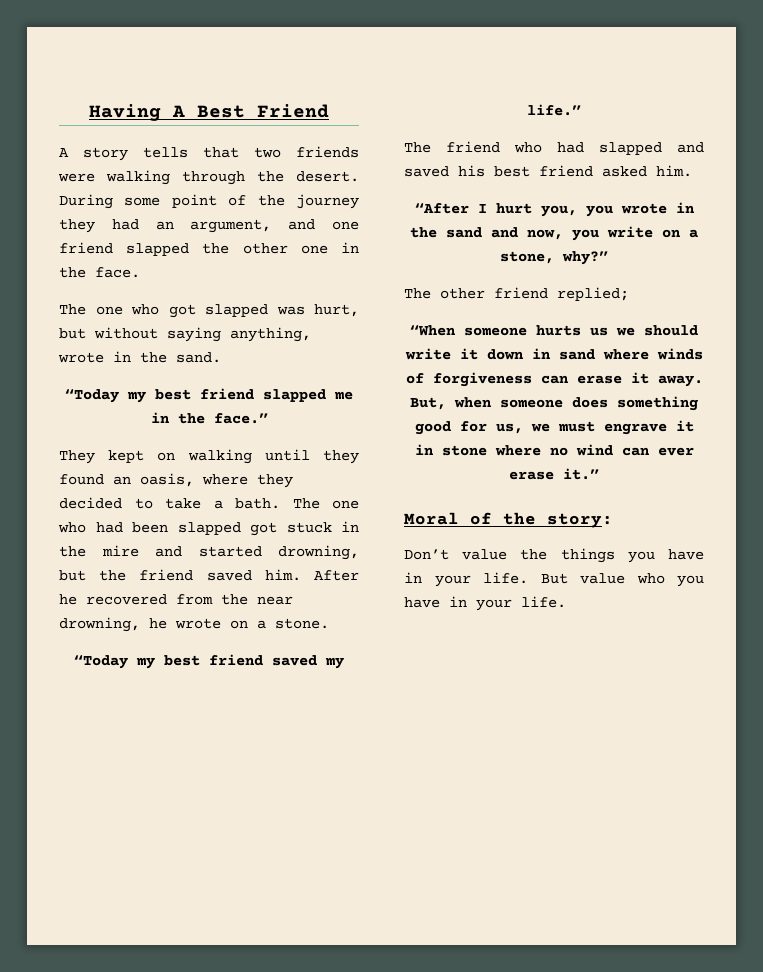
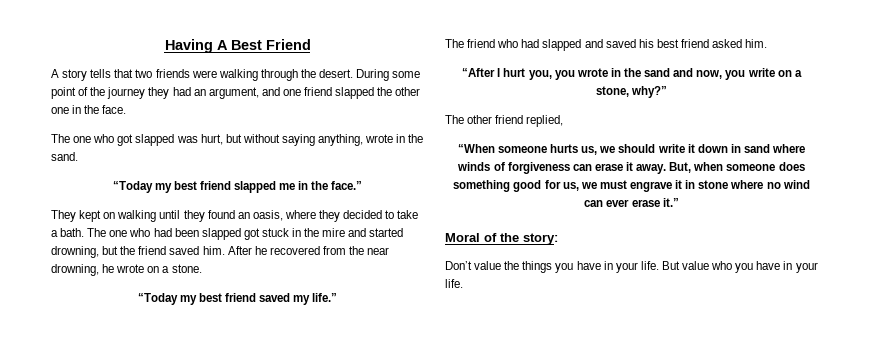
- The other friend replied;
+ The other friend replied,
- “When someone hurts us we should write it down in sand where winds of forgiveness can erase it away.
+ “When someone hurts us, we should write it down in sand where winds of forgiveness can erase it away.

